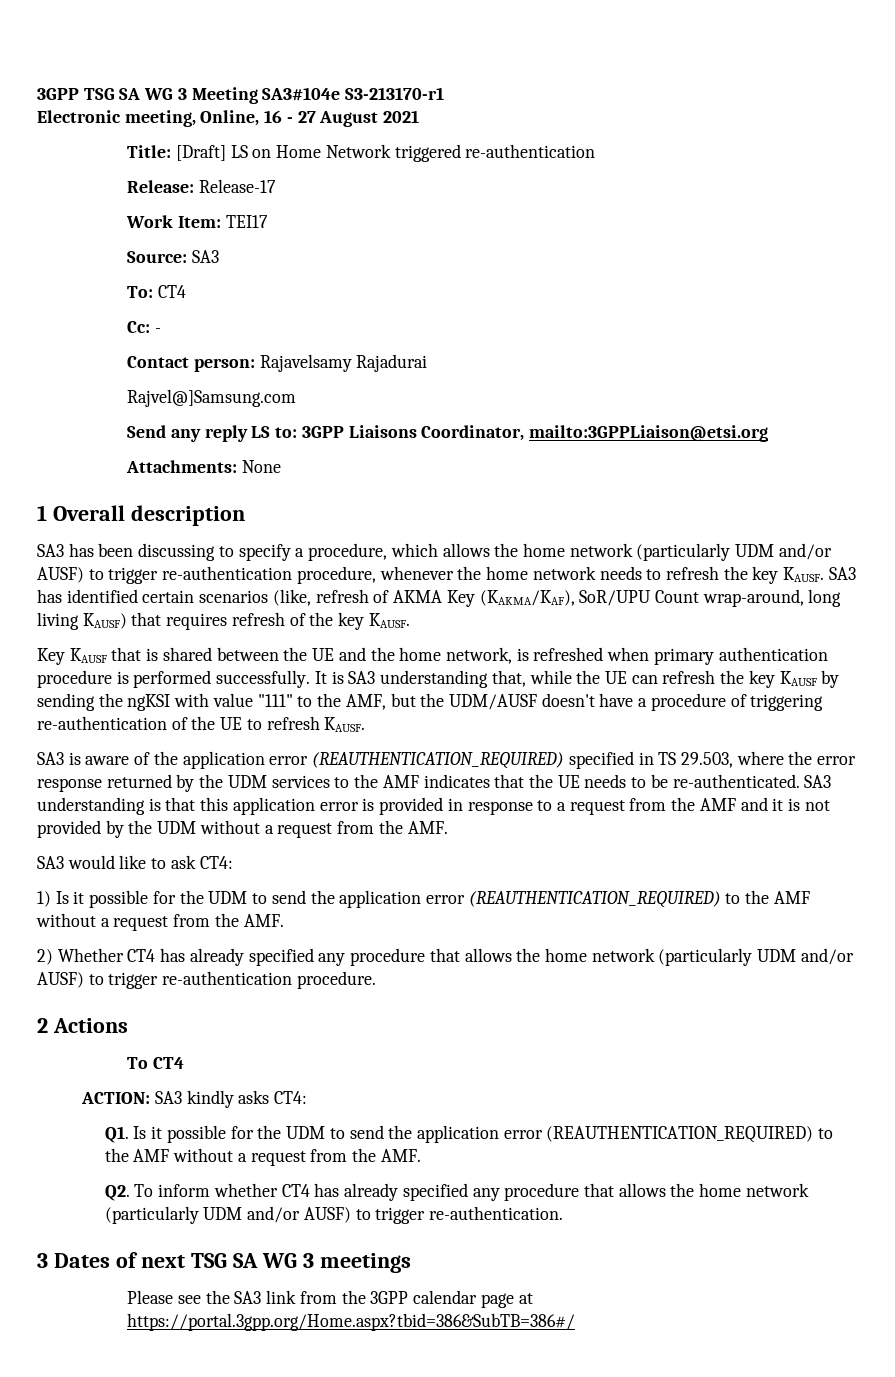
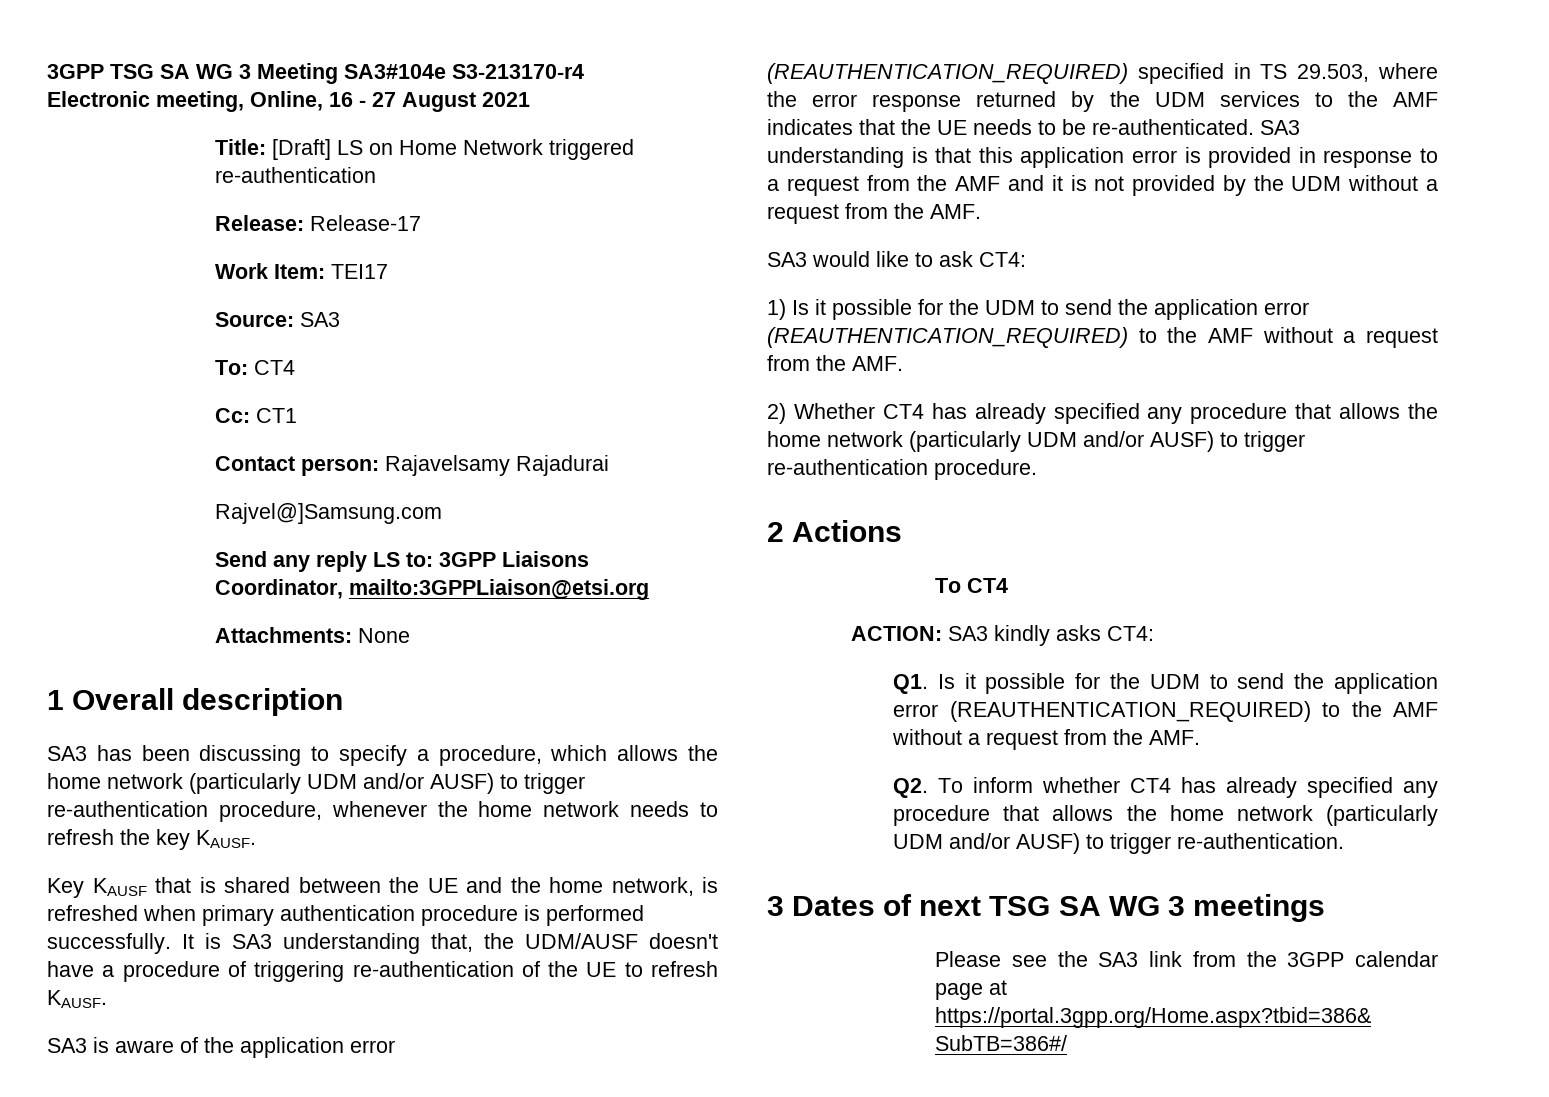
- 3GPP TSG SA WG 3 Meeting SA3#104e S3-213170-r1
+ 3GPP TSG SA WG 3 Meeting SA3#104e S3-213170-r4
- Cc: -
+ Cc: CT1
- SA3 has identified certain scenarios (like, refresh of AKMA Key (KAKMA/KAF), SoR/UPU Count wrap-around, long living KAUSF) that requires refresh of the key KAUSF.
- It is SA3 understanding that, while the UE can refresh the key KAUSF by sending the ngKSI with value "111" to the AMF, but the UDM/AUSF doesn't have a procedure of triggering re-authentication of the UE to refresh KAUSF.
+ It is SA3 understanding that, the UDM/AUSF doesn't have a procedure of triggering re-authentication of the UE to refresh KAUSF.

